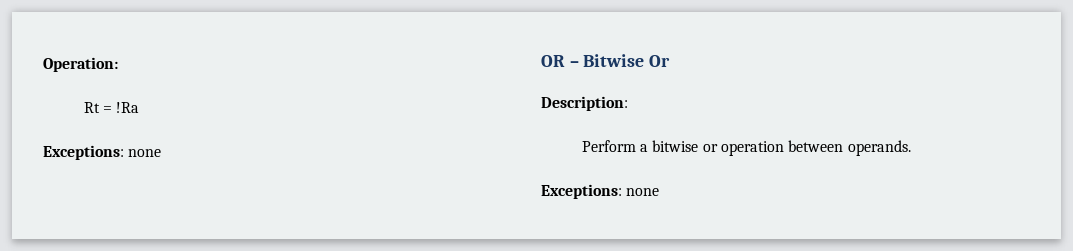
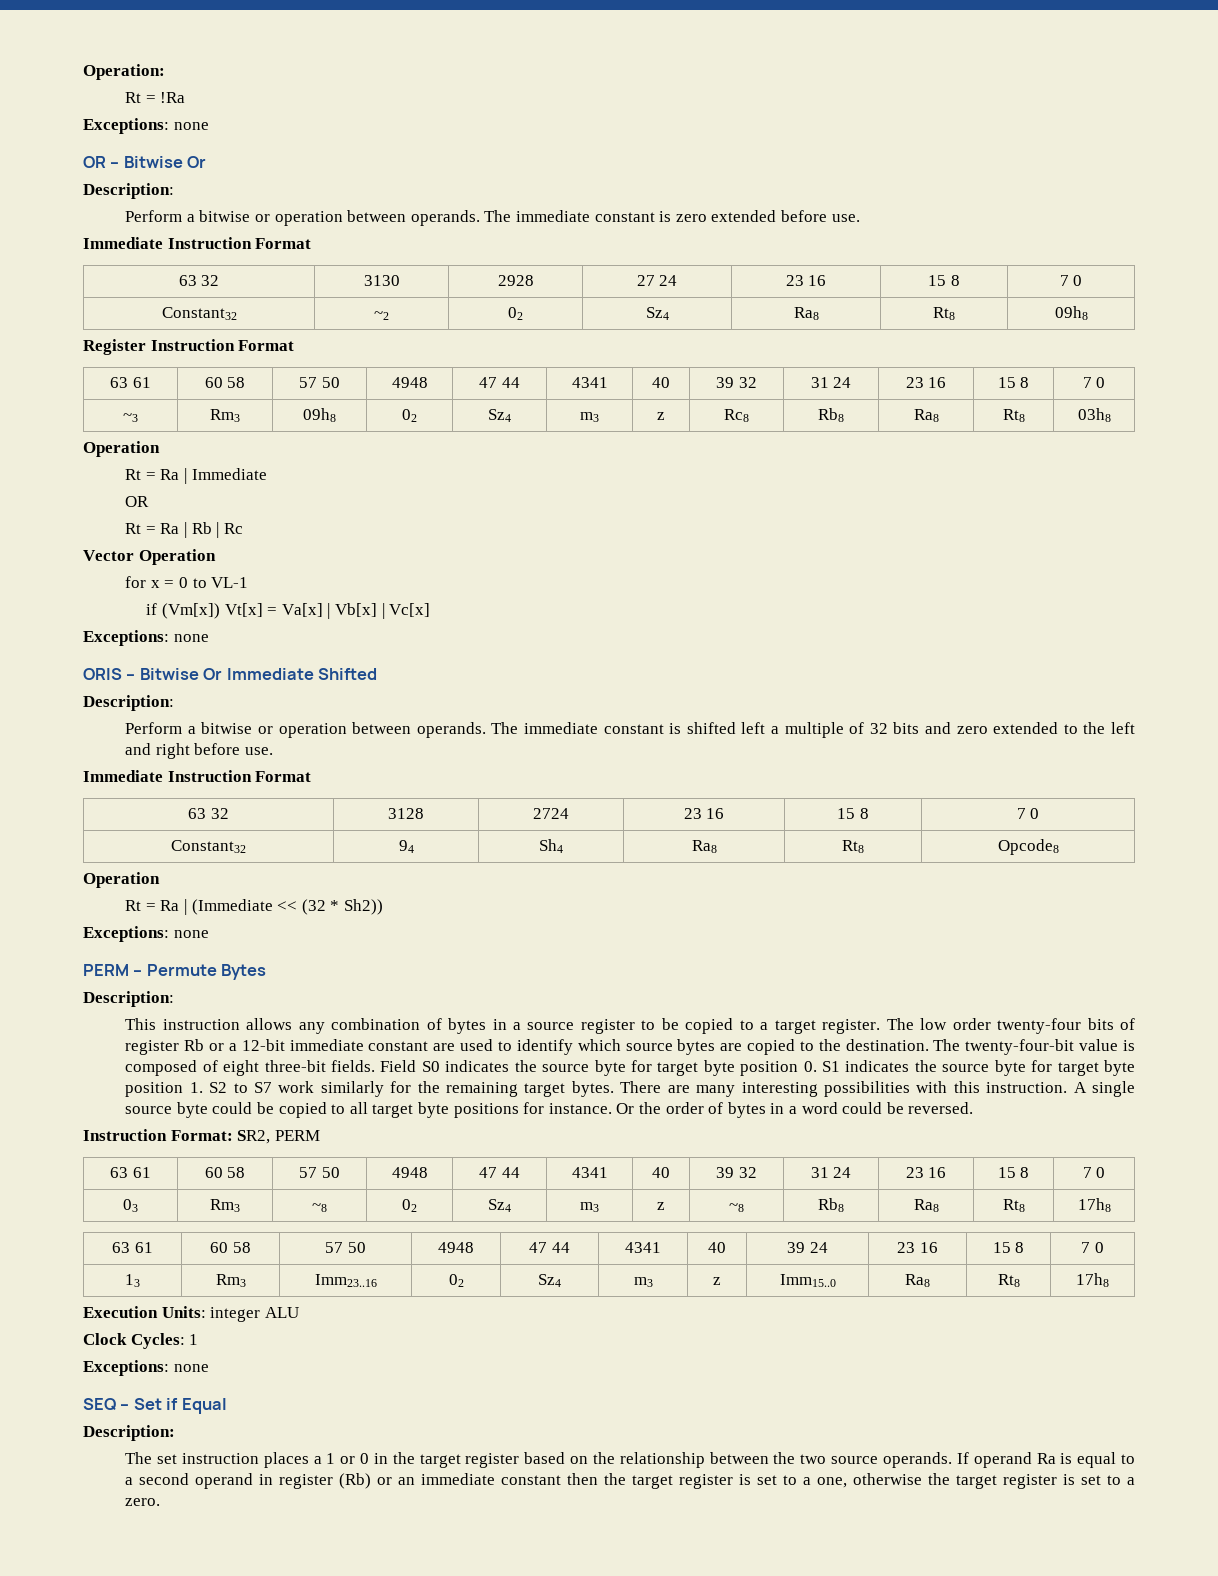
- Perform a bitwise or operation between operands.
+ Perform a bitwise or operation between operands. The immediate constant is zero extended before use.
+ Immediate Instruction Format
+ 63 32 | 3130 | 2928 | 27 24 | 23 16 | 15 8 | 7 0
+ Constant32 | ~2 | 02 | Sz4 | Ra8 | Rt8 | 09h8
+ Register Instruction Format
+ 63 61 | 60 58 | 57 50 | 4948 | 47 44 | 4341 | 40 | 39 32 | 31 24 | 23 16 | 15 8 | 7 0
+ ~3 | Rm3 | 09h8 | 02 | Sz4 | m3 | z | Rc8 | Rb8 | Ra8 | Rt8 | 03h8
+ Operation
+ Rt = Ra | Immediate
+ OR
+ Rt = Ra | Rb | Rc
+ Vector Operation
+ for x = 0 to VL-1
+ if (Vm[x]) Vt[x] = Va[x] | Vb[x] | Vc[x]
  Exceptions: none
+ ORIS – Bitwise Or Immediate Shifted
+ Description:
+ Perform a bitwise or operation between operands. The immediate constant is shifted left a multiple of 32 bits and zero extended to the left and right before use.
+ Immediate Instruction Format
+ 63 32 | 3128 | 2724 | 23 16 | 15 8 | 7 0
+ Constant32 | 94 | Sh4 | Ra8 | Rt8 | Opcode8
+ Operation
+ Rt = Ra | (Immediate << (32 * Sh2))
+ Exceptions: none
+ PERM – Permute Bytes
+ Description:
+ This instruction allows any combination of bytes in a source register to be copied to a target register. The low order twenty-four bits of register Rb or a 12-bit immediate constant are used to identify which source bytes are copied to the destination. The twenty-four-bit value is composed of eight three-bit fields. Field S0 indicates the source byte for target byte position 0. S1 indicates the source byte for target byte position 1. S2 to S7 work similarly for the remaining target bytes. There are many interesting possibilities with this instruction. A single source byte could be copied to all target byte positions for instance. Or the order of bytes in a word could be reversed.
+ Instruction Format: SR2, PERM
+ 63 61 | 60 58 | 57 50 | 4948 | 47 44 | 4341 | 40 | 39 32 | 31 24 | 23 16 | 15 8 | 7 0
+ 03 | Rm3 | ~8 | 02 | Sz4 | m3 | z | ~8 | Rb8 | Ra8 | Rt8 | 17h8
+ 63 61 | 60 58 | 57 50 | 4948 | 47 44 | 4341 | 40 | 39 24 | 23 16 | 15 8 | 7 0
+ 13 | Rm3 | Imm23..16 | 02 | Sz4 | m3 | z | Imm15..0 | Ra8 | Rt8 | 17h8
+ Execution Units: integer ALU
+ Clock Cycles: 1
+ Exceptions: none
+ SEQ – Set if Equal
+ Description:
+ The set instruction places a 1 or 0 in the target register based on the relationship between the two source operands. If operand Ra is equal to a second operand in register (Rb) or an immediate constant then the target register is set to a one, otherwise the target register is set to a zero.

